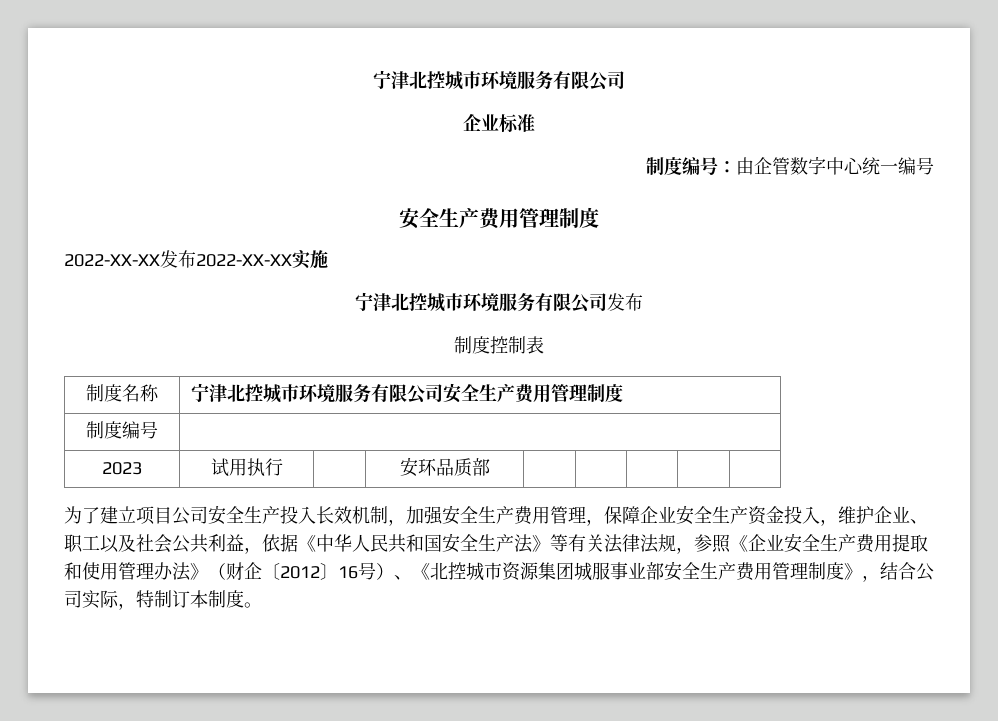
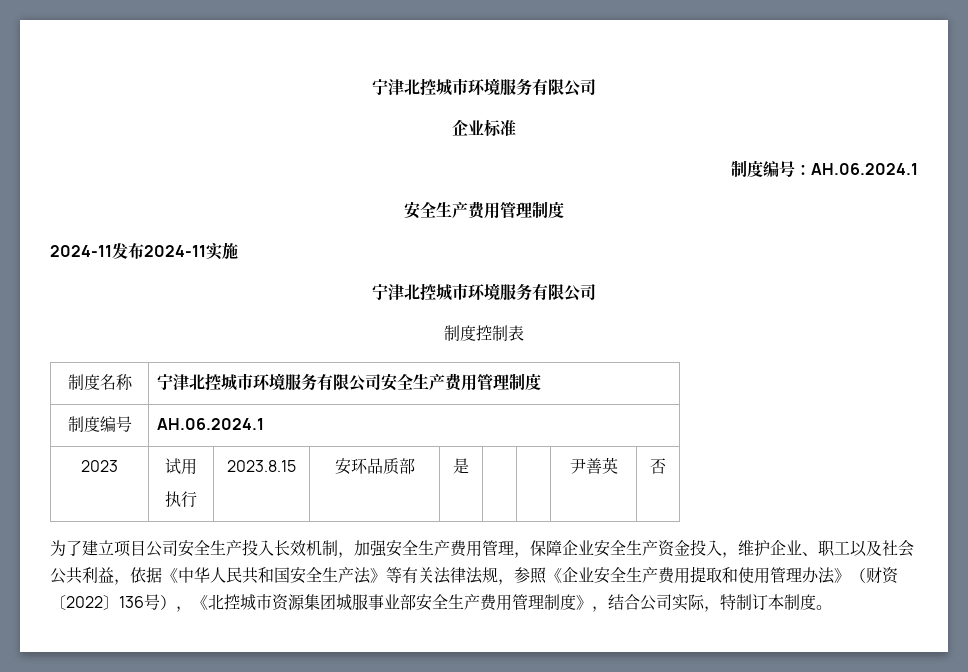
- 制度编号：由企管数字中心统一编号
+ 制度编号：AH.06.2024.1
  安全生产费用管理制度
- 2022-XX-XX发布2022-XX-XX实施
- 宁津北控城市环境服务有限公司发布
+ 2024-11发布2024-11实施
+ 宁津北控城市环境服务有限公司
- 制度编号 |
+ 制度编号 | AH.06.2024.1
- 2023 | 试用执行 | | 安环品质部 | | | | |
+ 2023 | 试用
+ 执行 | 2023.8.15 | 安环品质部 | 是 | | | 尹善英 | 否
- 为了建立项目公司安全生产投入长效机制，加强安全生产费用管理，保障企业安全生产资金投入，维护企业、职工以及社会公共利益，依据《中华人民共和国安全生产法》等有关法律法规，参照《企业安全生产费用提取和使用管理办法》（财企〔2012〕16号）、《北控城市资源集团城服事业部安全生产费用管理制度》，结合公司实际，特制订本制度。
+ 为了建立项目公司安全生产投入长效机制，加强安全生产费用管理，保障企业安全生产资金投入，维护企业、职工以及社会公共利益，依据《中华人民共和国安全生产法》等有关法律法规，参照《企业安全生产费用提取和使用管理办法》（财资〔2022〕136号），《北控城市资源集团城服事业部安全生产费用管理制度》，结合公司实际，特制订本制度。

